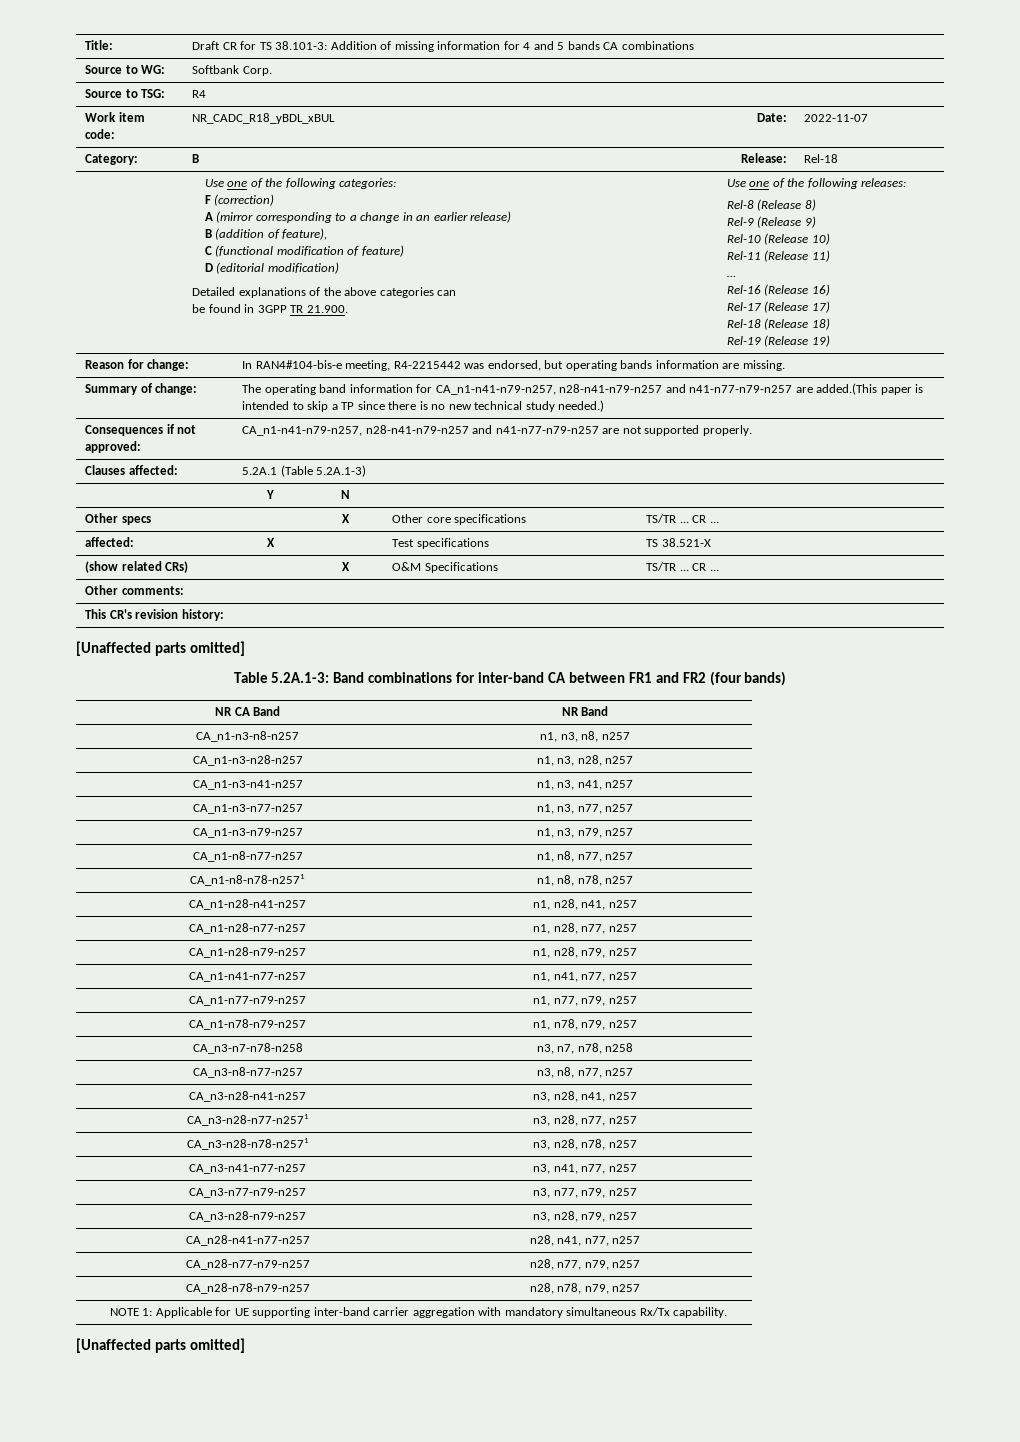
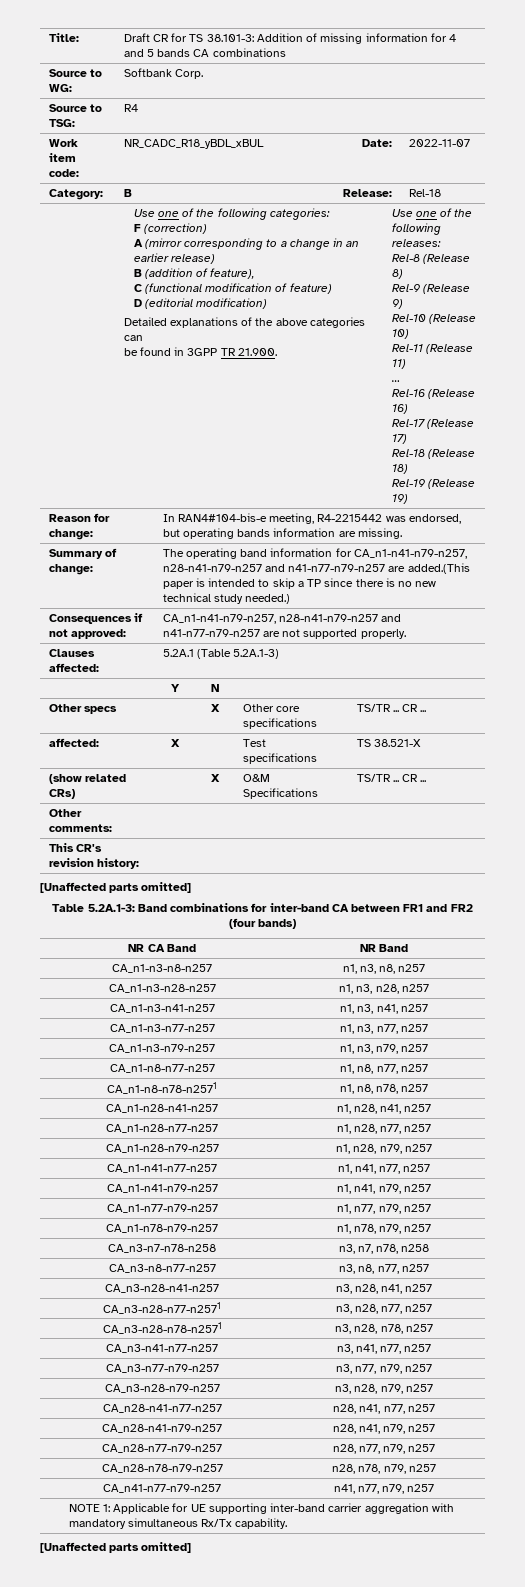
+ CA_n1-n41-n79-n257 | n1, n41, n79, n257
+ CA_n28-n41-n79-n257 | n28, n41, n79, n257
+ CA_n41-n77-n79-n257 | n41, n77, n79, n257

